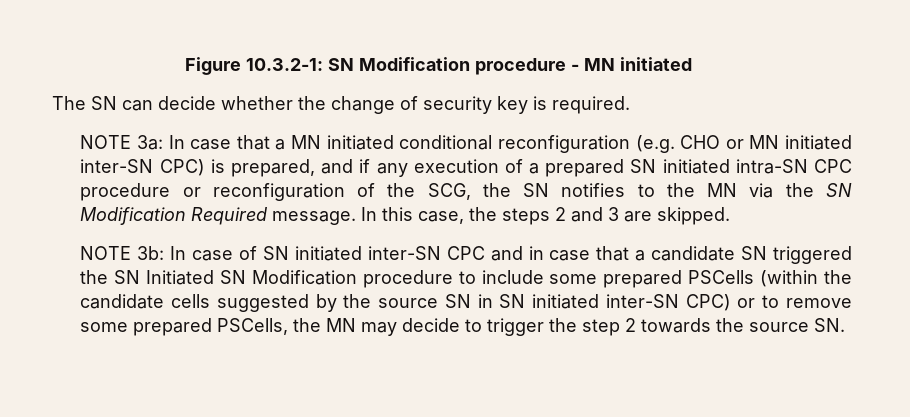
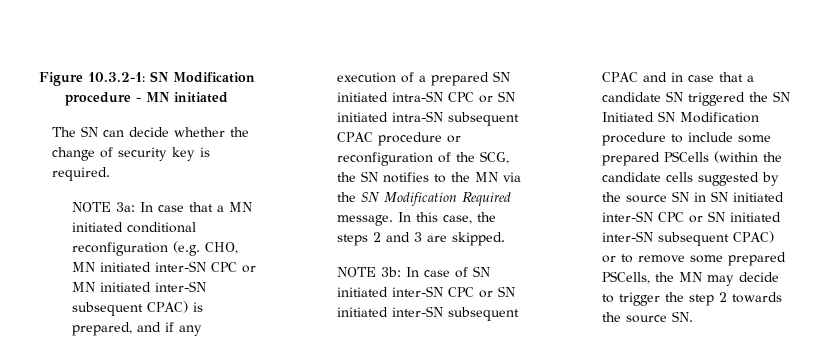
- NOTE 3a: In case that a MN initiated conditional reconfiguration (e.g. CHO or MN initiated inter-SN CPC) is prepared, and if any execution of a prepared SN initiated intra-SN CPC procedure or reconfiguration of the SCG, the SN notifies to the MN via the SN Modification Required message.
+ NOTE 3a: In case that a MN initiated conditional reconfiguration (e.g. CHO, MN initiated inter-SN CPC or MN initiated inter-SN subsequent CPAC) is prepared, and if any execution of a prepared SN initiated intra-SN CPC or SN initiated intra-SN subsequent CPAC procedure or reconfiguration of the SCG, the SN notifies to the MN via the SN Modification Required message.
- NOTE 3b: In case of SN initiated inter-SN CPC and in case that a candidate SN triggered the SN Initiated SN Modification procedure to include some prepared PSCells (within the candidate cells suggested by the source SN in SN initiated inter-SN CPC) or to remove some prepared PSCells, the MN may decide to trigger the step 2 towards the source SN.
+ NOTE 3b: In case of SN initiated inter-SN CPC or SN initiated inter-SN subsequent CPAC and in case that a candidate SN triggered the SN Initiated SN Modification procedure to include some prepared PSCells (within the candidate cells suggested by the source SN in SN initiated inter-SN CPC or SN initiated inter-SN subsequent CPAC) or to remove some prepared PSCells, the MN may decide to trigger the step 2 towards the source SN.

